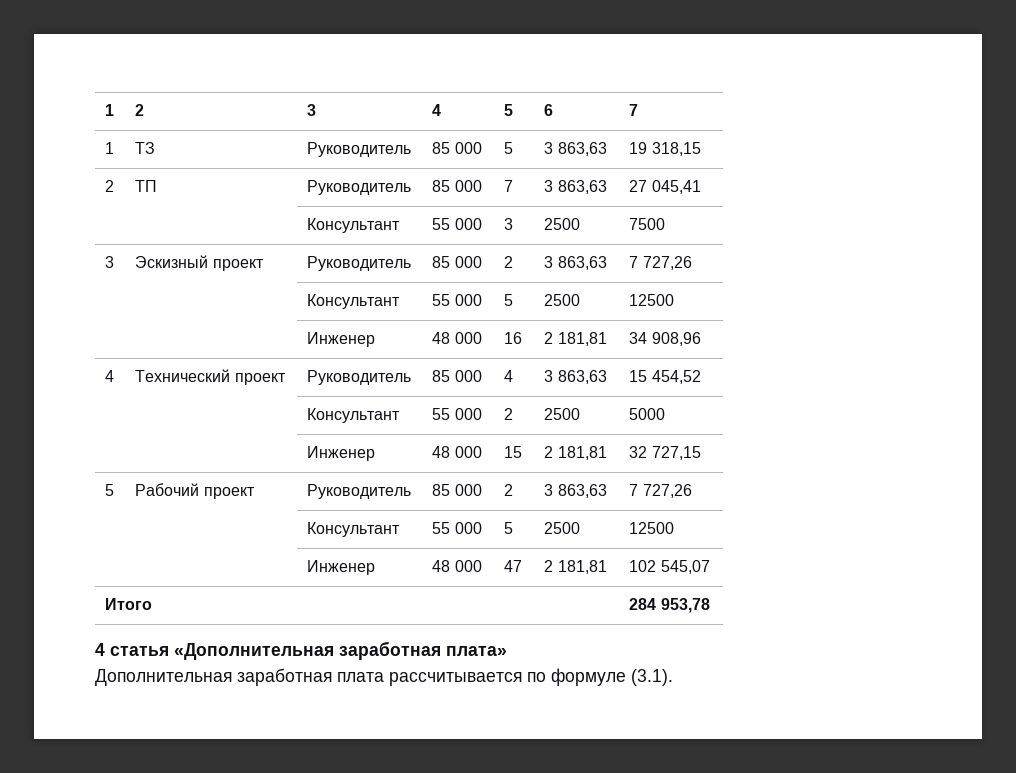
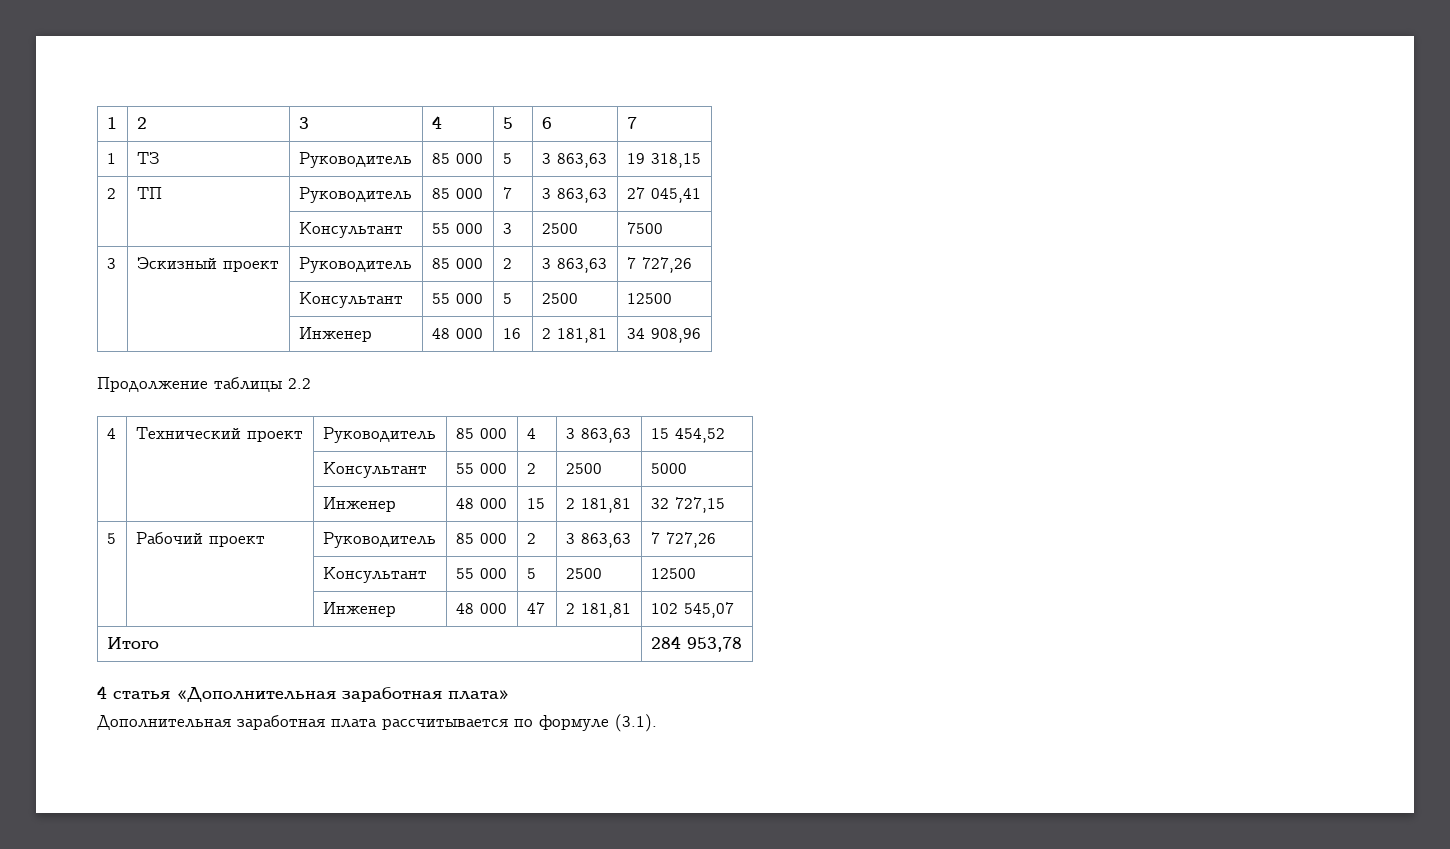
+ Продолжение таблицы 2.2

